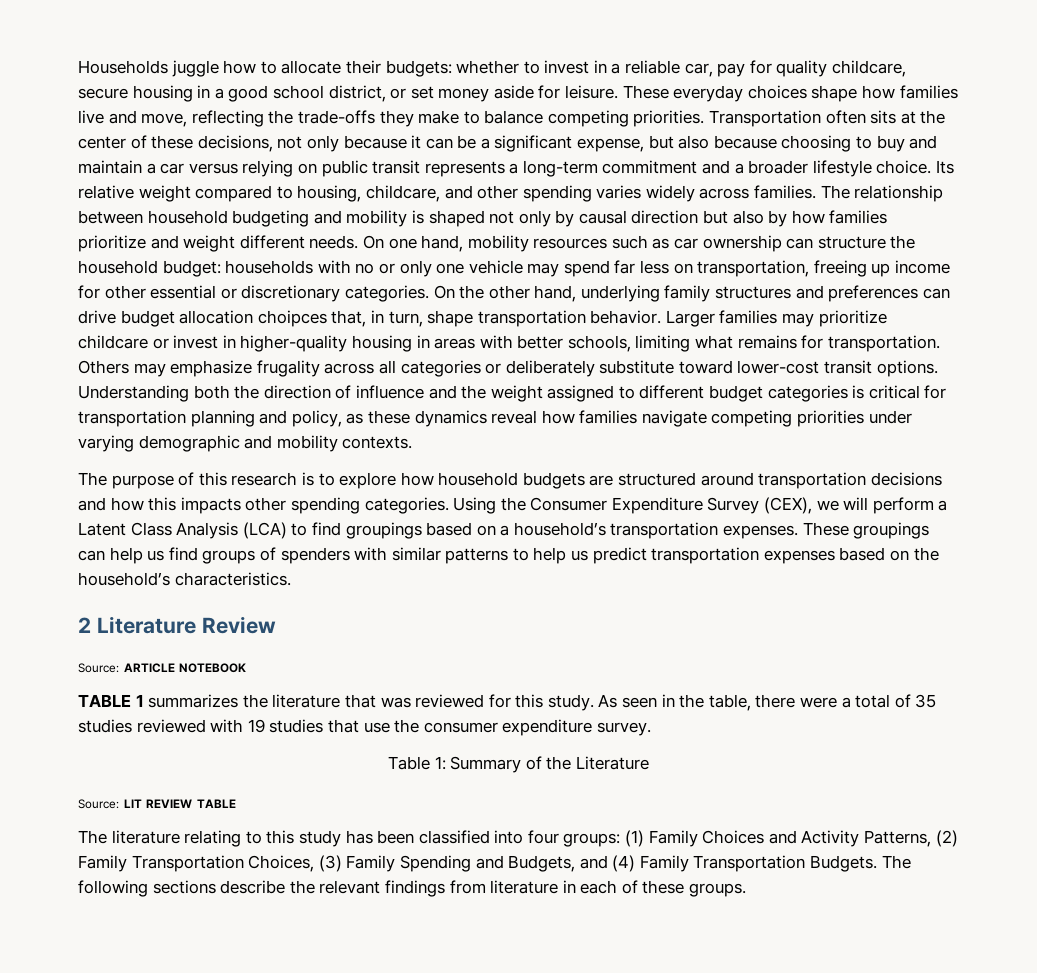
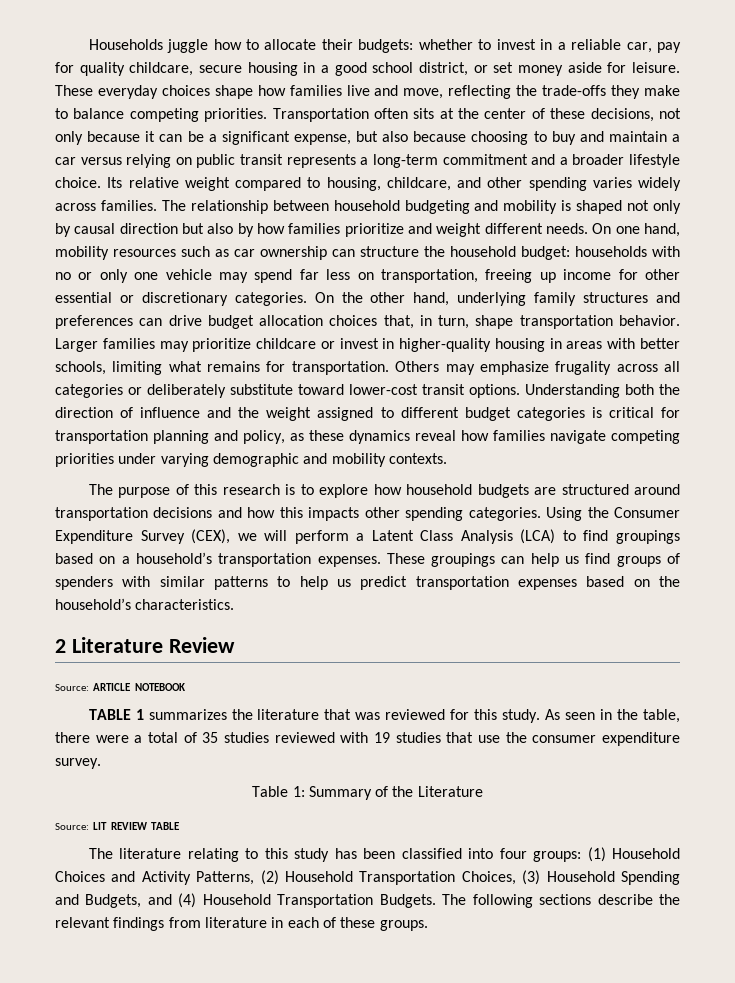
- On the other hand, underlying family structures and preferences can drive budget allocation choipces that, in turn, shape transportation behavior.
+ On the other hand, underlying family structures and preferences can drive budget allocation choices that, in turn, shape transportation behavior.
- The literature relating to this study has been classified into four groups: (1) Family Choices and Activity Patterns, (2) Family Transportation Choices, (3) Family Spending and Budgets, and (4) Family Transportation Budgets.
+ The literature relating to this study has been classified into four groups: (1) Household Choices and Activity Patterns, (2) Household Transportation Choices, (3) Household Spending and Budgets, and (4) Household Transportation Budgets.

